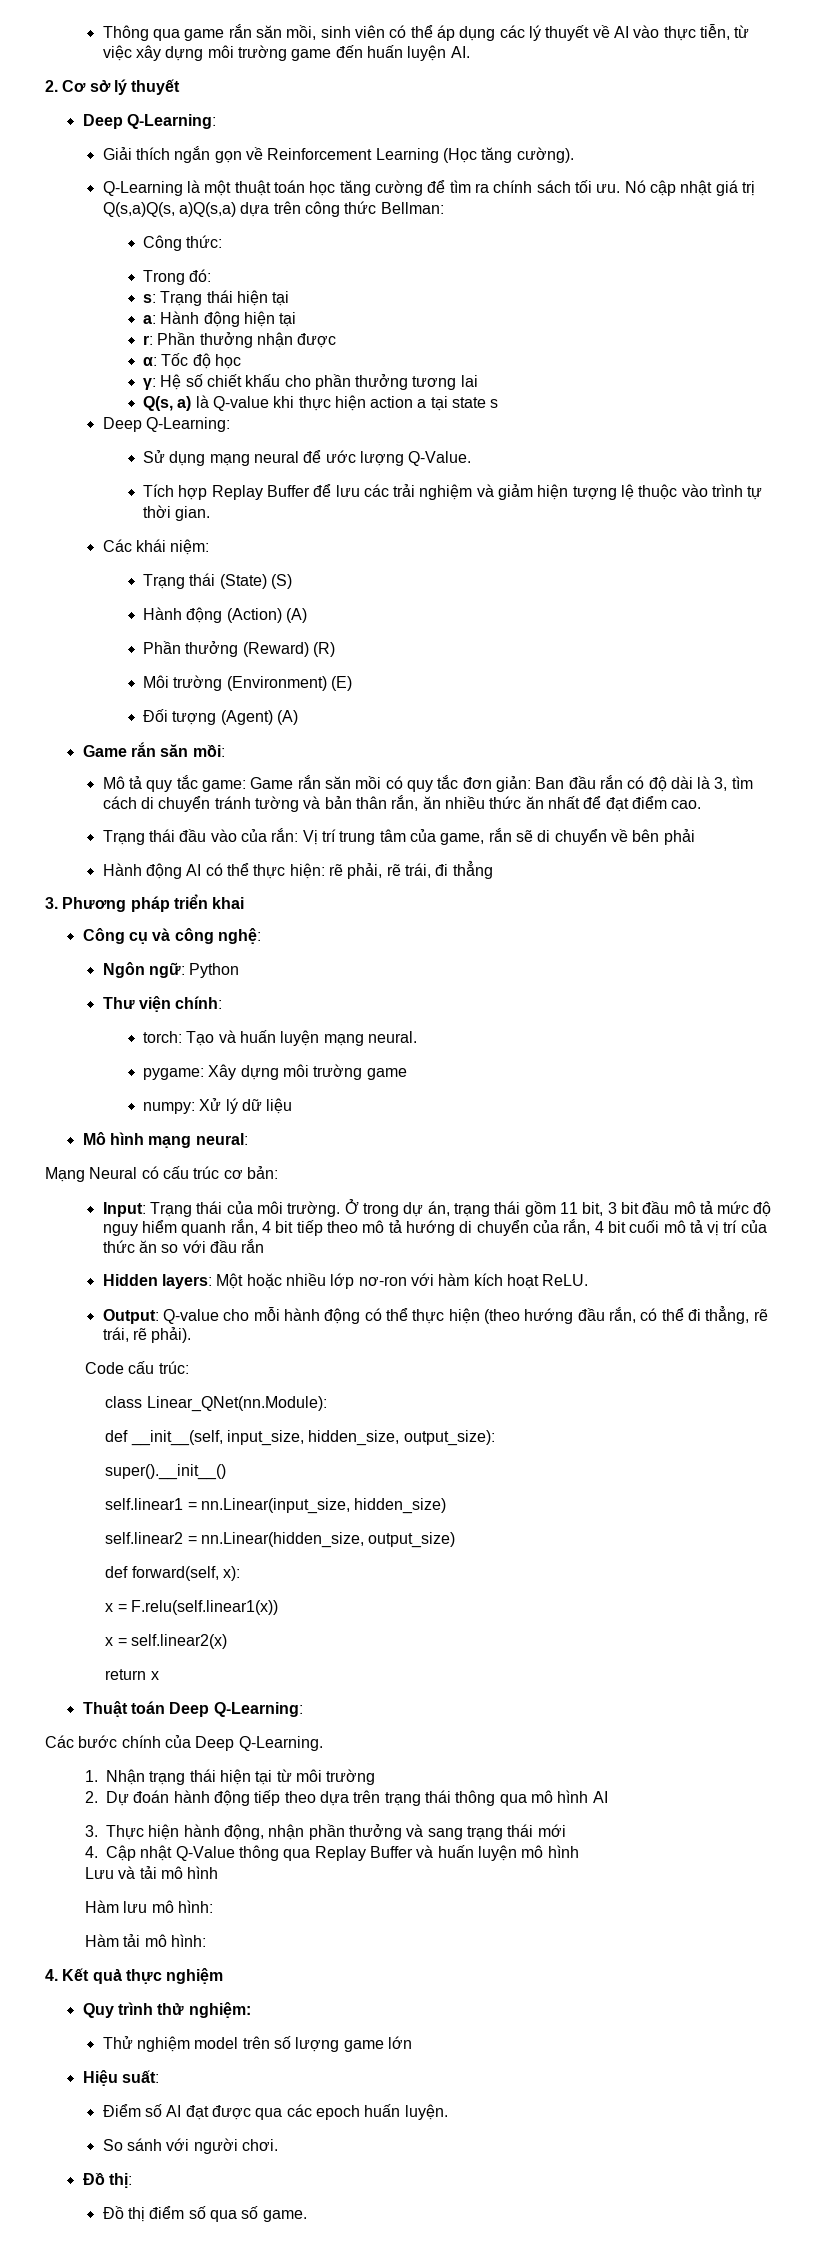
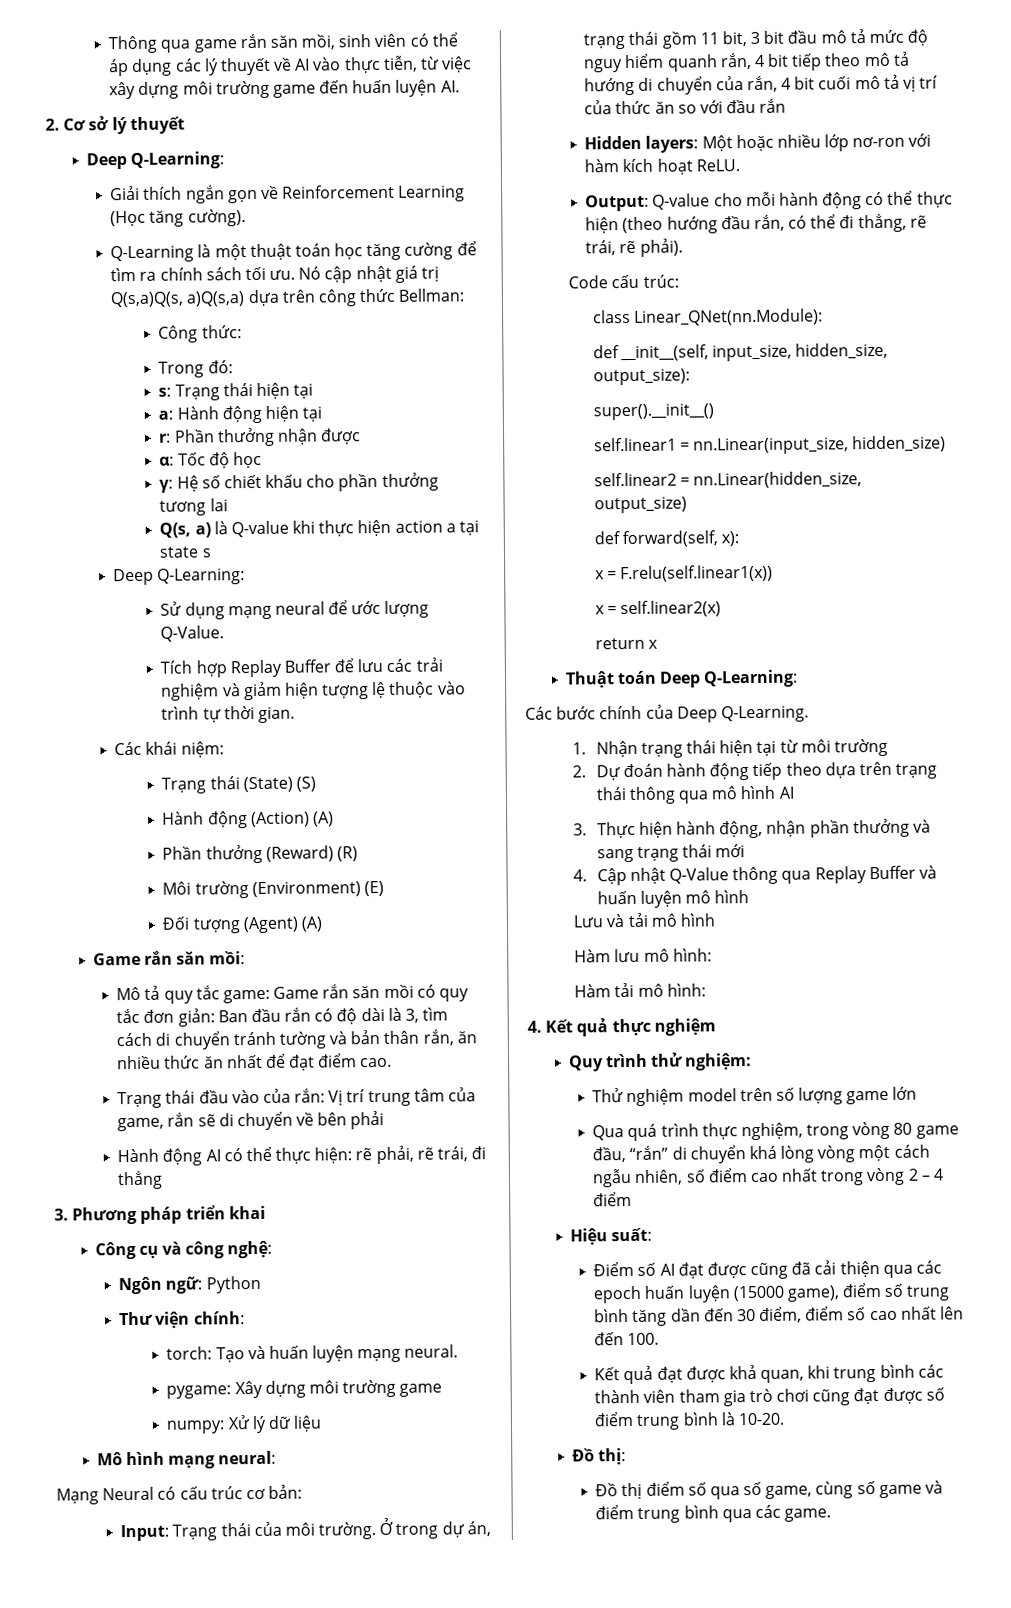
+ Qua quá trình thực nghiệm, trong vòng 80 game đầu, “rắn” di chuyển khá lòng vòng một cách ngẫu nhiên, số điểm cao nhất trong vòng 2 – 4 điểm
- Điểm số AI đạt được qua các epoch huấn luyện.
- So sánh với người chơi.
+ Điểm số AI đạt được cũng đã cải thiện qua các epoch huấn luyện (15000 game), điểm số trung bình tăng dần đến 30 điểm, điểm số cao nhất lên đến 100.
+ Kết quả đạt được khả quan, khi trung bình các thành viên tham gia trò chơi cũng đạt được số điểm trung bình là 10-20.
- Đồ thị điểm số qua số game.
+ Đồ thị điểm số qua số game, cùng số game và điểm trung bình qua các game.

